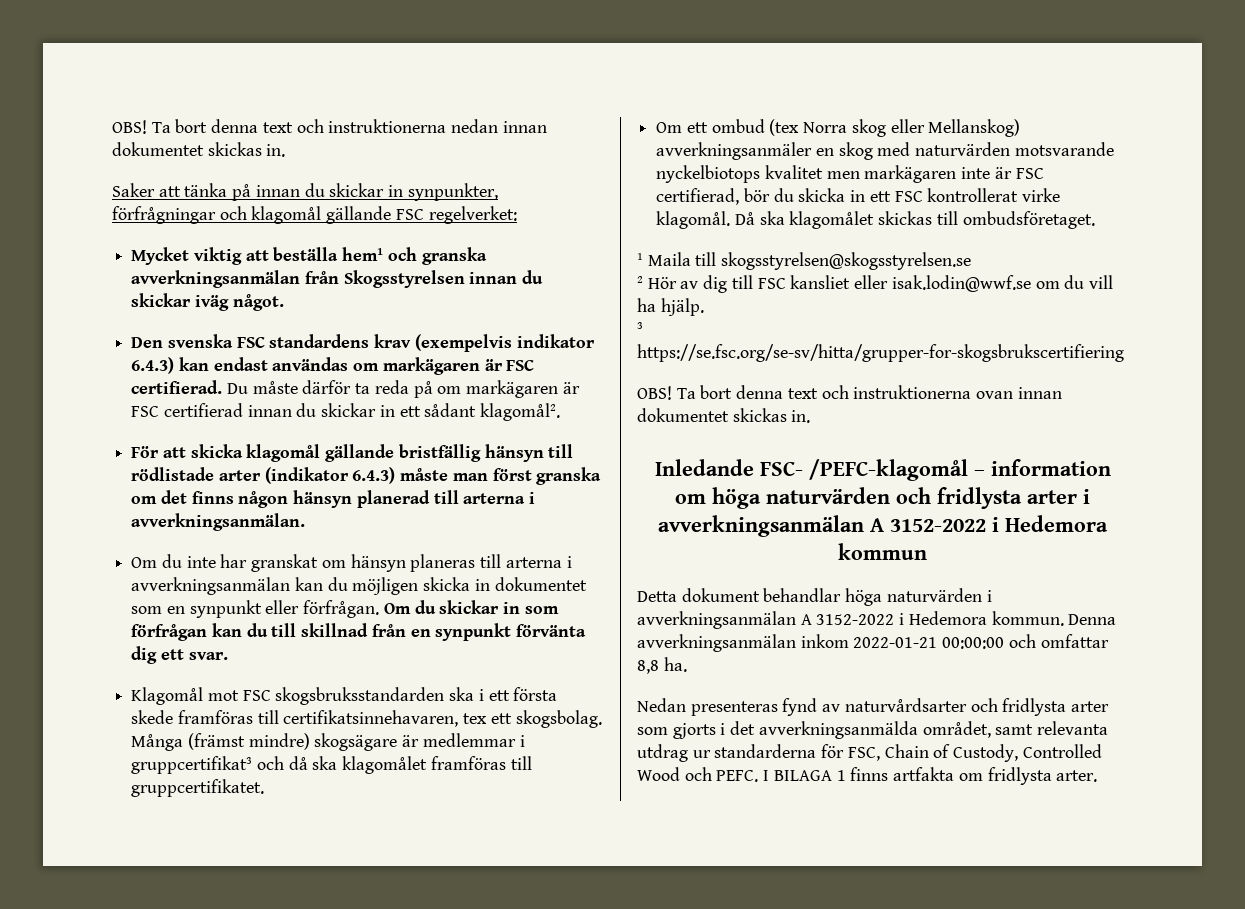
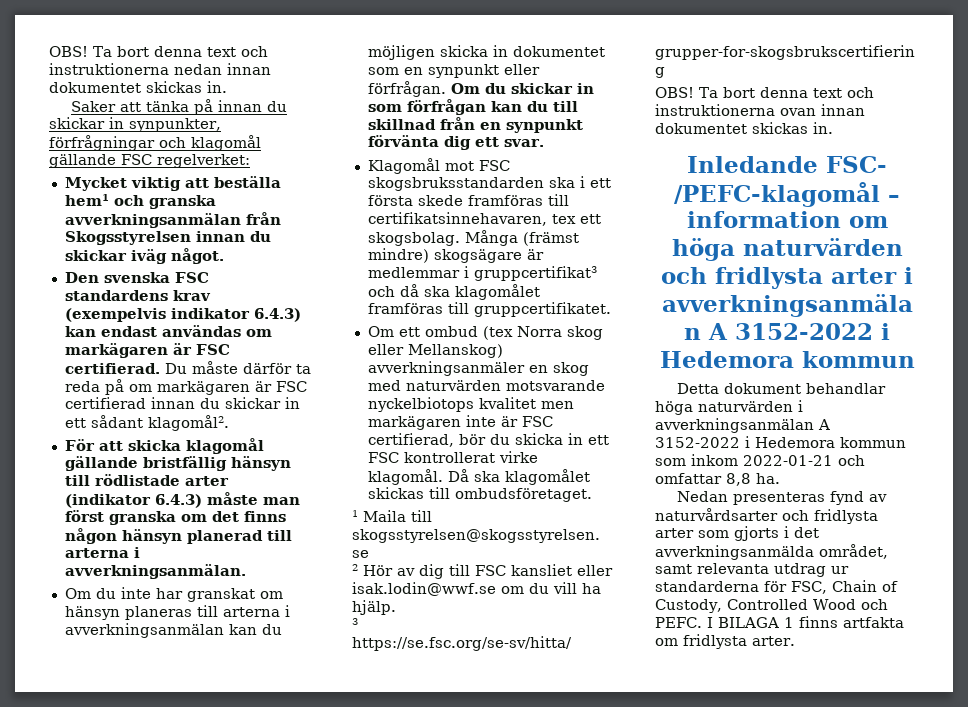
- Detta dokument behandlar höga naturvärden i avverkningsanmälan A 3152-2022 i Hedemora kommun. Denna avverkningsanmälan inkom 2022-01-21 00:00:00 och omfattar 8,8 ha.
+ Detta dokument behandlar höga naturvärden i avverkningsanmälan A 3152-2022 i Hedemora kommun som inkom 2022-01-21 och omfattar 8,8 ha.

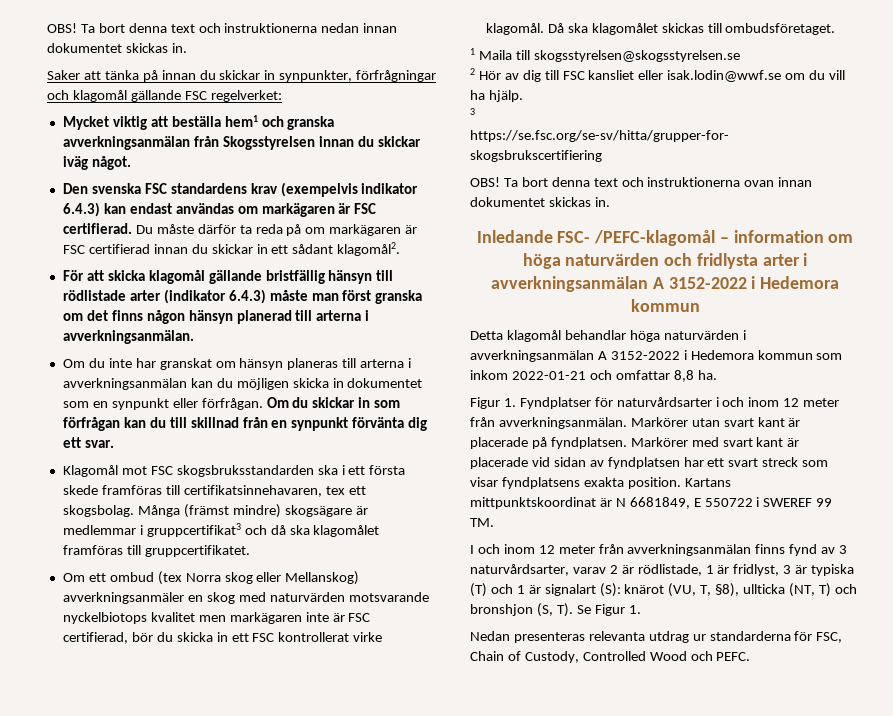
- Detta dokument behandlar höga naturvärden i avverkningsanmälan A 3152-2022 i Hedemora kommun som inkom 2022-01-21 och omfattar 8,8 ha.
+ Detta klagomål behandlar höga naturvärden i avverkningsanmälan A 3152-2022 i Hedemora kommun som inkom 2022-01-21 och omfattar 8,8 ha.
- Nedan presenteras fynd av naturvårdsarter och fridlysta arter som gjorts i det avverkningsanmälda området, samt relevanta utdrag ur standarderna för FSC, Chain of Custody, Controlled Wood och PEFC. I BILAGA 1 finns artfakta om fridlysta arter.
+ Figur 1. Fyndplatser för naturvårdsarter i och inom 12 meter från avverkningsanmälan. Markörer utan svart kant är placerade på fyndplatsen. Markörer med svart kant är placerade vid sidan av fyndplatsen har ett svart streck som visar fyndplatsens exakta position. Kartans mittpunktskoordinat är N 6681849, E 550722 i SWEREF 99 TM.
+ I och inom 12 meter från avverkningsanmälan finns fynd av 3 naturvårdsarter, varav 2 är rödlistade, 1 är fridlyst, 3 är typiska (T) och 1 är signalart (S): knärot (VU, T, §8), ullticka (NT, T) och bronshjon (S, T). Se Figur 1.
+ Nedan presenteras relevanta utdrag ur standarderna för FSC, Chain of Custody, Controlled Wood och PEFC.

